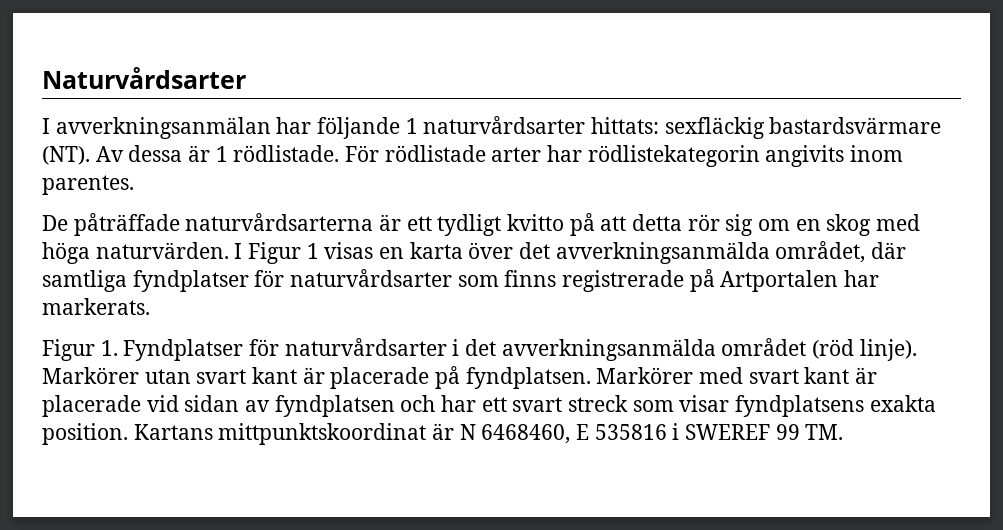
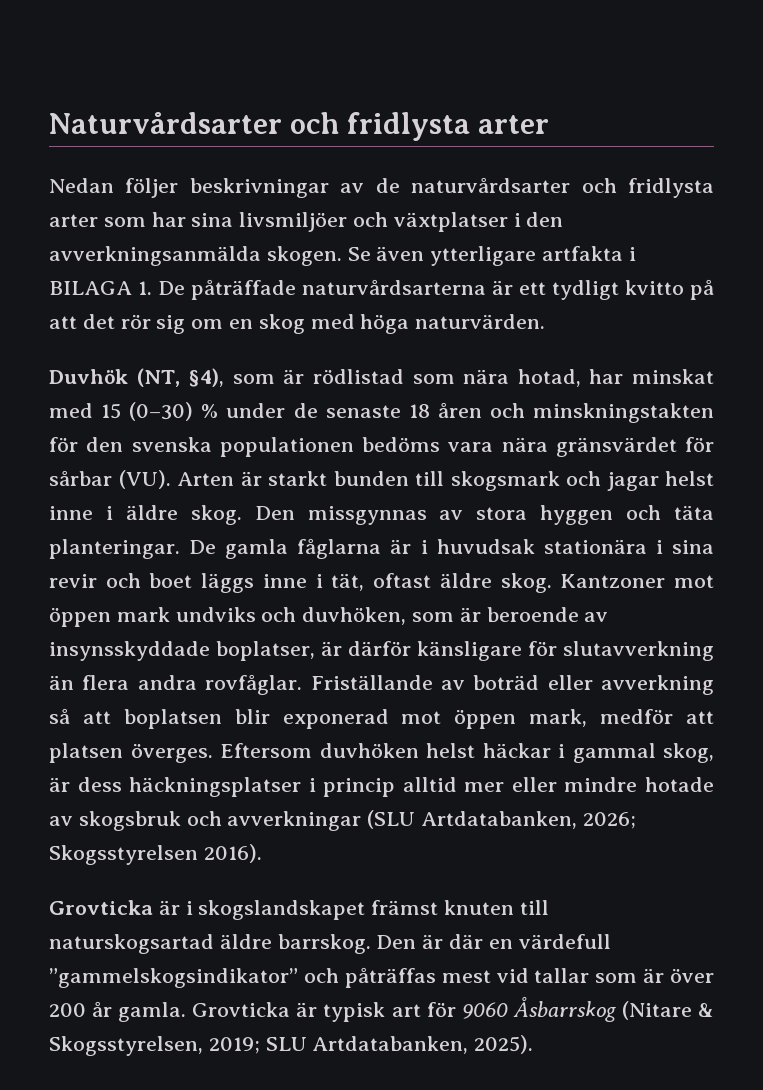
- Naturvårdsarter
- I avverkningsanmälan har följande 1 naturvårdsarter hittats: sexfläckig bastardsvärmare (NT). Av dessa är 1 rödlistade. För rödlistade arter har rödlistekategorin angivits inom parentes.
- De påträffade naturvårdsarterna är ett tydligt kvitto på att detta rör sig om en skog med höga naturvärden. I Figur 1 visas en karta över det avverkningsanmälda området, där samtliga fyndplatser för naturvårdsarter som finns registrerade på Artportalen har markerats.
- Figur 1. Fyndplatser för naturvårdsarter i det avverkningsanmälda området (röd linje). Markörer utan svart kant är placerade på fyndplatsen. Markörer med svart kant är placerade vid sidan av fyndplatsen och har ett svart streck som visar fyndplatsens exakta position. Kartans mittpunktskoordinat är N 6468460, E 535816 i SWEREF 99 TM.
+ Naturvårdsarter och fridlysta arter
+ Nedan följer beskrivningar av de naturvårdsarter och fridlysta arter som har sina livsmiljöer och växtplatser i den avverkningsanmälda skogen. Se även ytterligare artfakta i BILAGA 1. De påträffade naturvårdsarterna är ett tydligt kvitto på att det rör sig om en skog med höga naturvärden.
+ Duvhök (NT, §4), som är rödlistad som nära hotad, har minskat med 15 (0–30) % under de senaste 18 åren och minskningstakten för den svenska populationen bedöms vara nära gränsvärdet för sårbar (VU). Arten är starkt bunden till skogsmark och jagar helst inne i äldre skog. Den missgynnas av stora hyggen och täta planteringar. De gamla fåglarna är i huvudsak stationära i sina revir och boet läggs inne i tät, oftast äldre skog. Kantzoner mot öppen mark undviks och duvhöken, som är beroende av insynsskyddade boplatser, är därför känsligare för slutavverkning än flera andra rovfåglar. Friställande av boträd eller avverkning så att boplatsen blir exponerad mot öppen mark, medför att platsen överges. Eftersom duvhöken helst häckar i gammal skog, är dess häckningsplatser i princip alltid mer eller mindre hotade av skogsbruk och avverkningar (SLU Artdatabanken, 2026; Skogsstyrelsen 2016).
+ Grovticka är i skogslandskapet främst knuten till naturskogsartad äldre barrskog. Den är där en värdefull ”gammelskogsindikator” och påträffas mest vid tallar som är över 200 år gamla. Grovticka är typisk art för 9060 Åsbarrskog (Nitare & Skogsstyrelsen, 2019; SLU Artdatabanken, 2025).

